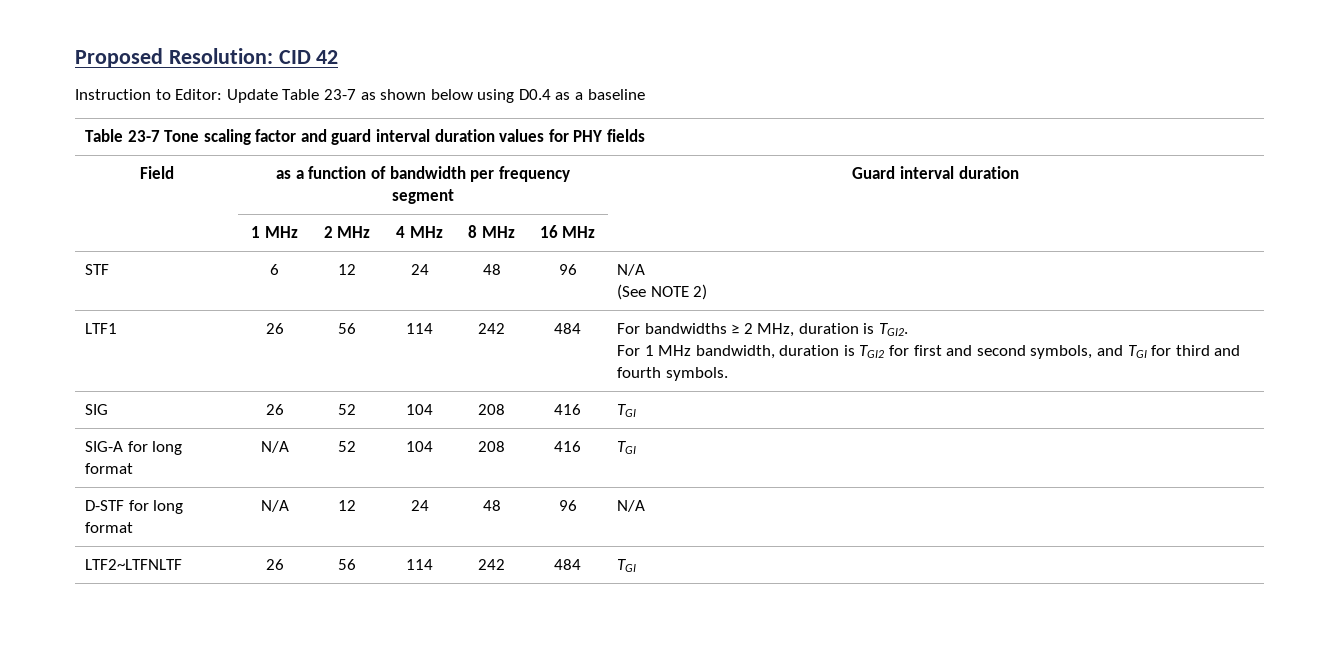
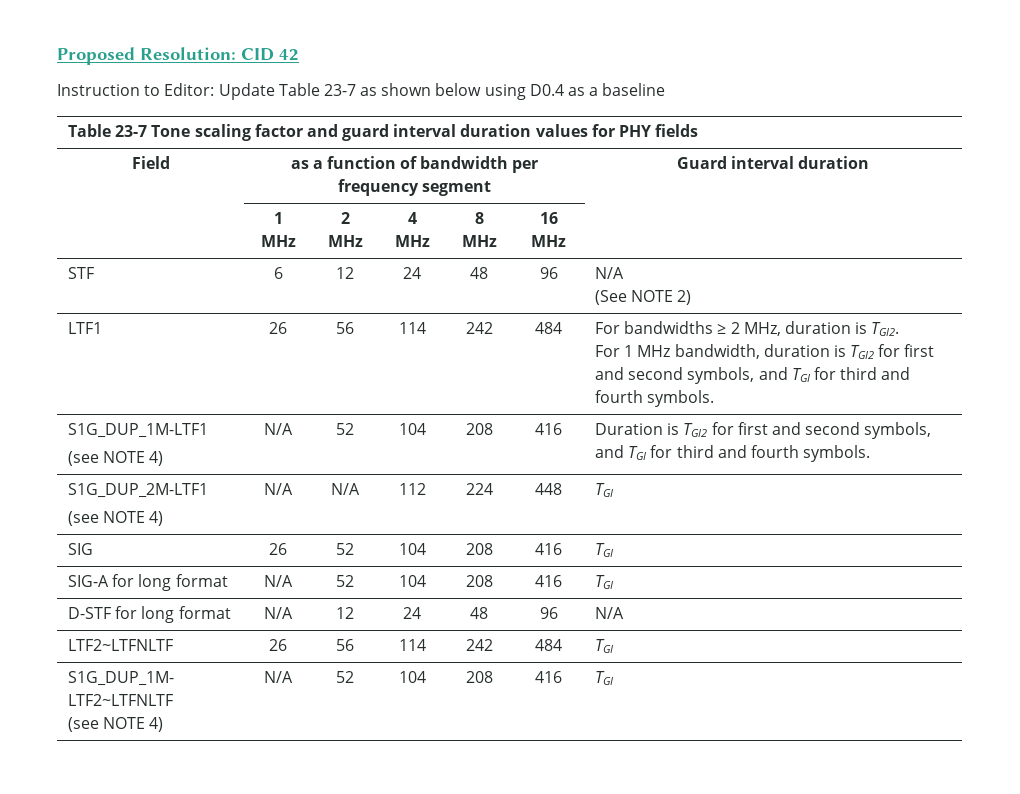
+ S1G_DUP_1M-LTF1
+ (see NOTE 4) | N/A | 52 | 104 | 208 | 416 | Duration is TGI2 for first and second symbols, and TGI for third and fourth symbols.
+ S1G_DUP_2M-LTF1
+ (see NOTE 4) | N/A | N/A | 112 | 224 | 448 | TGI
+ S1G_DUP_1M- LTF2~LTFNLTF
+ (see NOTE 4) | N/A | 52 | 104 | 208 | 416 | TGI

